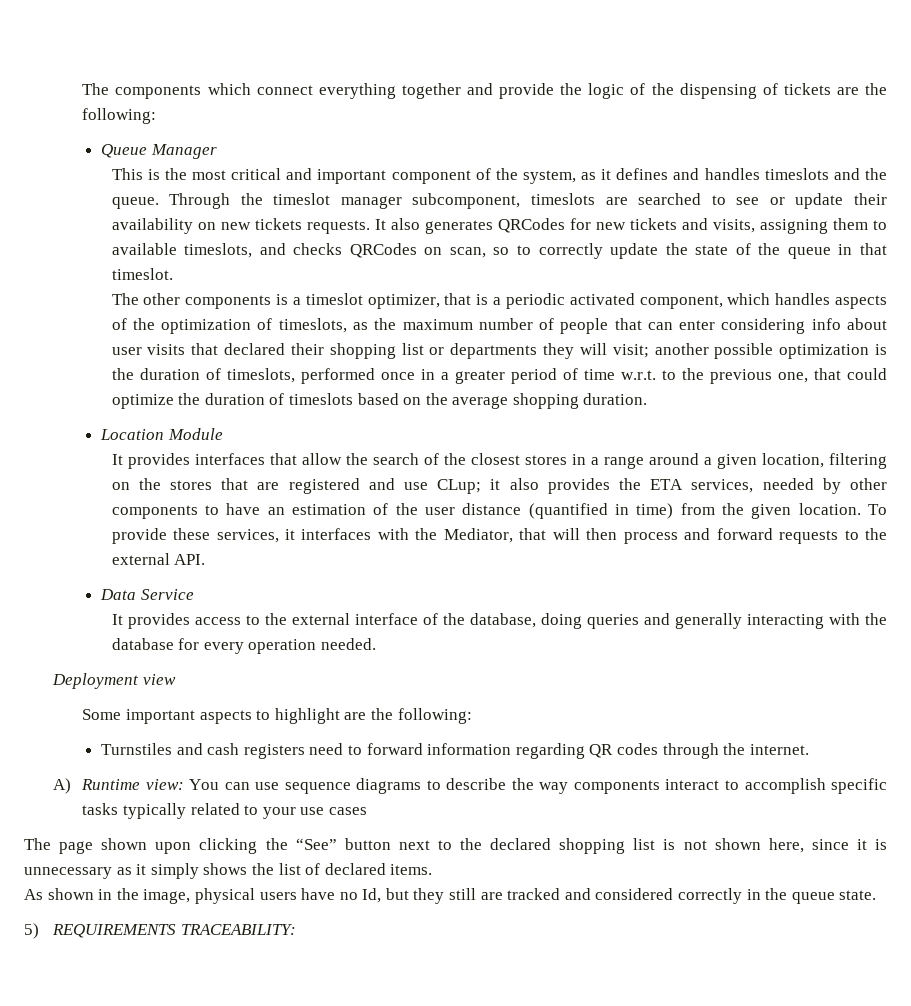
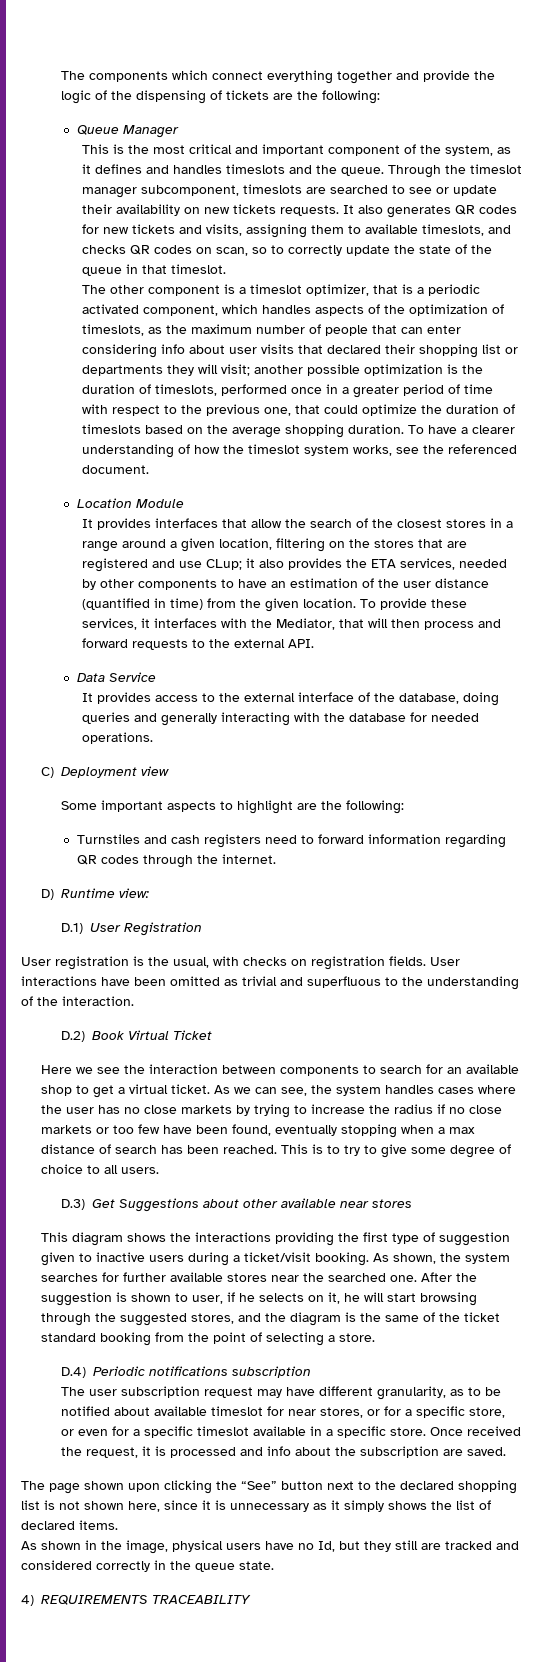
- It also generates QRCodes for new tickets and visits, assigning them to available timeslots, and checks QRCodes on scan, so to correctly update the state of the queue in that timeslot.
+ It also generates QR codes for new tickets and visits, assigning them to available timeslots, and checks QR codes on scan, so to correctly update the state of the queue in that timeslot.
- The other components is a timeslot optimizer, that is a periodic activated component, which handles aspects of the optimization of timeslots, as the maximum number of people that can enter considering info about user visits that declared their shopping list or departments they will visit;
+ The other component is a timeslot optimizer, that is a periodic activated component, which handles aspects of the optimization of timeslots, as the maximum number of people that can enter considering info about user visits that declared their shopping list or departments they will visit;
- another possible optimization is the duration of timeslots, performed once in a greater period of time w.r.t. to the previous one, that could optimize the duration of timeslots based on the average shopping duration.
+ another possible optimization is the duration of timeslots, performed once in a greater period of time with respect to the previous one, that could optimize the duration of timeslots based on the average shopping duration. To have a clearer understanding of how the timeslot system works, see the referenced document.
- It provides access to the external interface of the database, doing queries and generally interacting with the database for every operation needed.
- Deployment view
+ It provides access to the external interface of the database, doing queries and generally interacting with the database for needed operations.
+ C) Deployment view
- A) Runtime view: You can use sequence diagrams to describe the way components interact to accomplish specific tasks typically related to your use cases
+ D) Runtime view:
+ D.1) User Registration
+ User registration is the usual, with checks on registration fields. User interactions have been omitted as trivial and superfluous to the understanding of the interaction.
+ D.2) Book Virtual Ticket
+ Here we see the interaction between components to search for an available shop to get a virtual ticket. As we can see, the system handles cases where the user has no close markets by trying to increase the radius if no close markets or too few have been found, eventually stopping when a max distance of search has been reached. This is to try to give some degree of choice to all users.
+ D.3) Get Suggestions about other available near stores
+ This diagram shows the interactions providing the first type of suggestion given to inactive users during a ticket/visit booking. As shown, the system searches for further available stores near the searched one. After the suggestion is shown to user, if he selects on it, he will start browsing through the suggested stores, and the diagram is the same of the ticket standard booking from the point of selecting a store.
+ D.4) Periodic notifications subscription
+ The user subscription request may have different granularity, as to be notified about available timeslot for near stores, or for a specific store, or even for a specific timeslot available in a specific store. Once received the request, it is processed and info about the subscription are saved.
- 5) REQUIREMENTS TRACEABILITY:
+ 4) REQUIREMENTS TRACEABILITY

